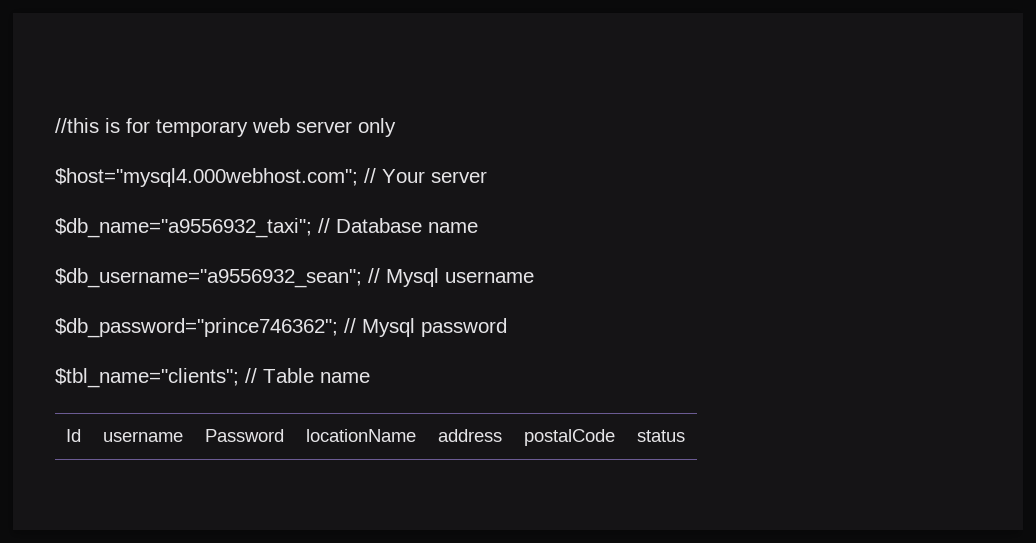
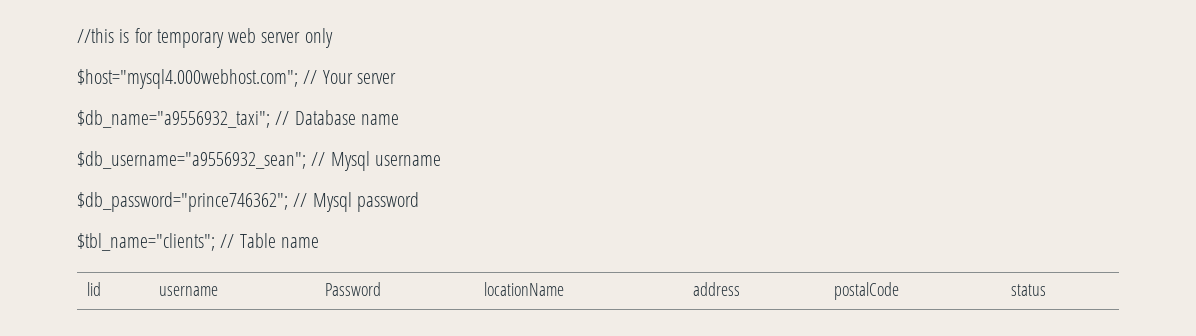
- Id | username | Password | locationName | address | postalCode | status
+ lid | username | Password | locationName | address | postalCode | status

